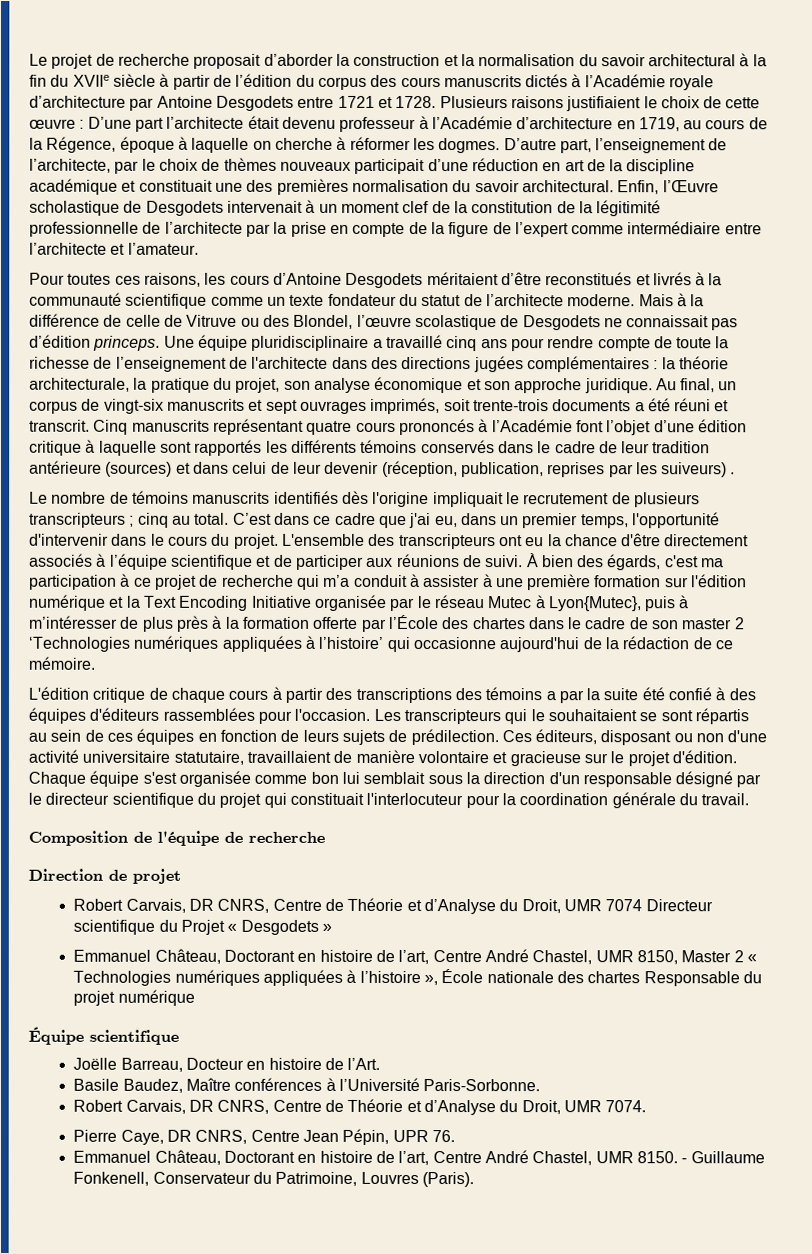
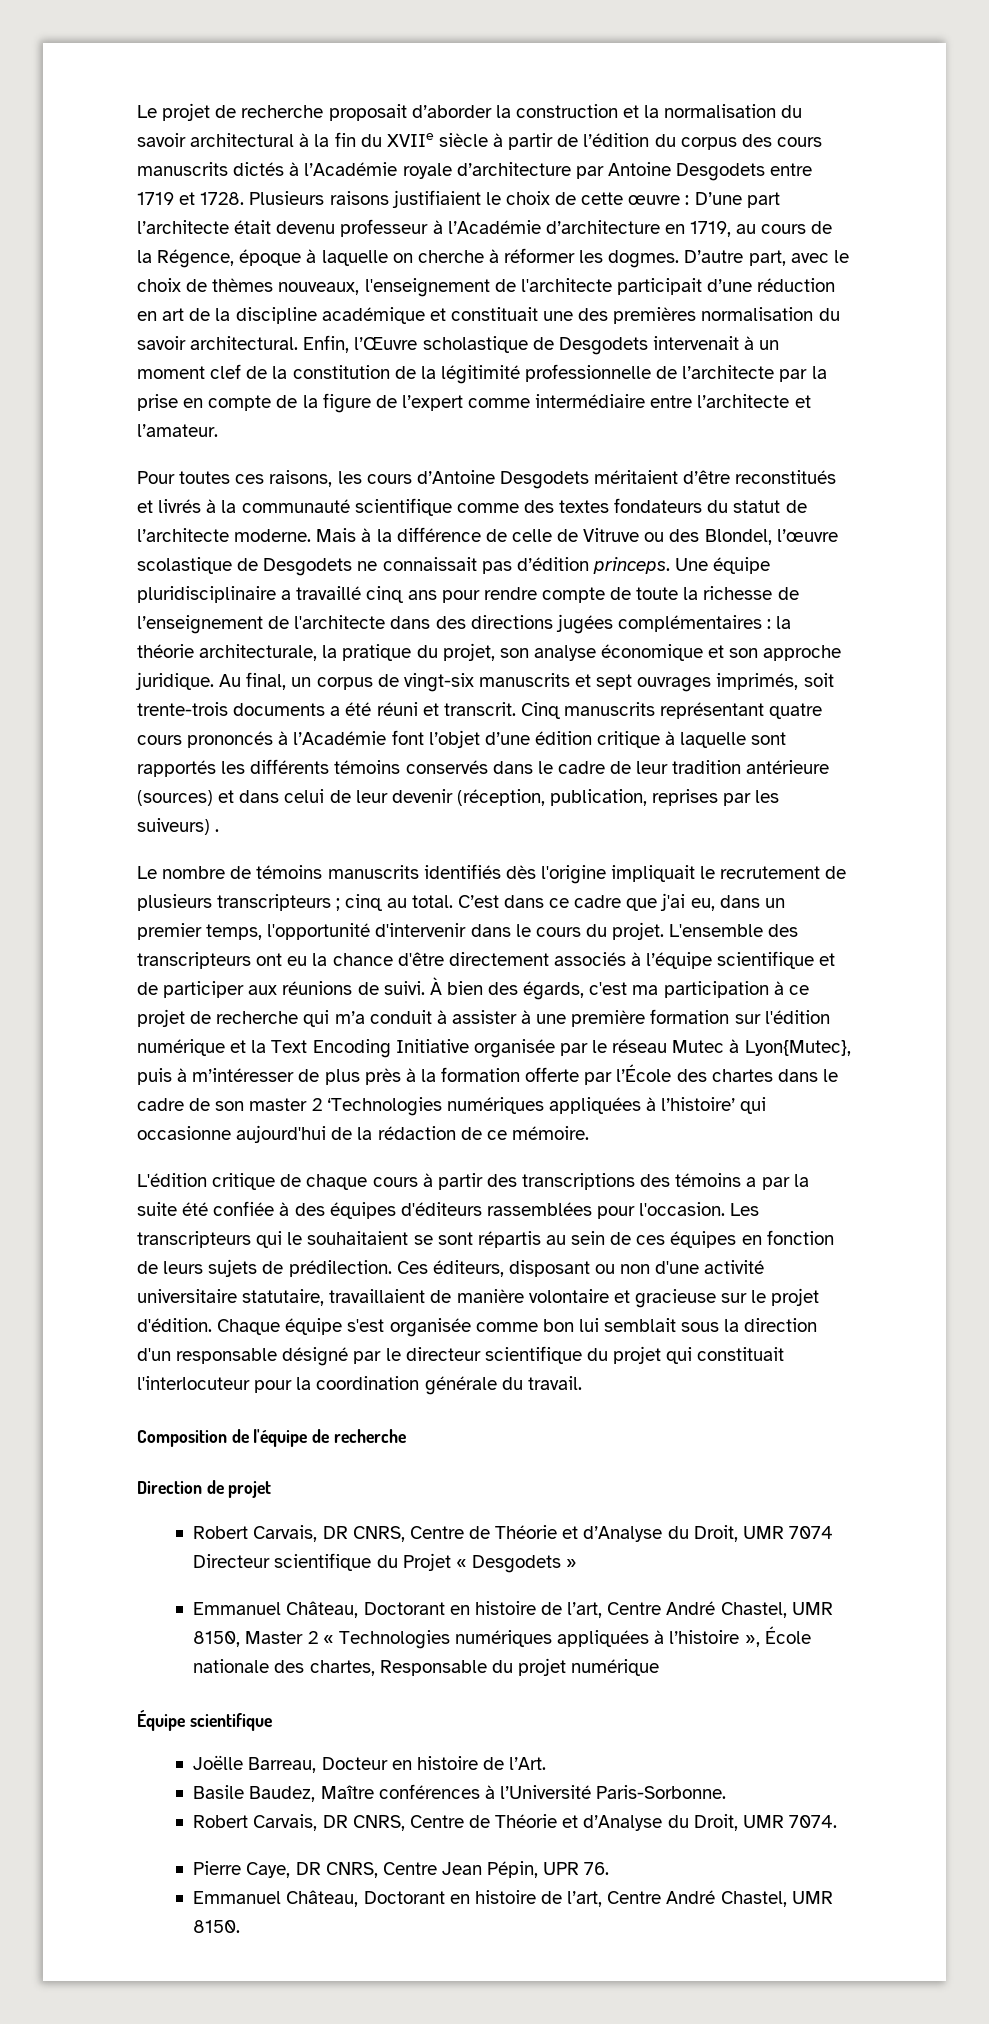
- Le projet de recherche proposait d’aborder la construction et la normalisation du savoir architectural à la fin du XVIIe siècle à partir de l’édition du corpus des cours manuscrits dictés à l’Académie royale d’architecture par Antoine Desgodets entre 1721 et 1728.
+ Le projet de recherche proposait d’aborder la construction et la normalisation du savoir architectural à la fin du XVIIe siècle à partir de l’édition du corpus des cours manuscrits dictés à l’Académie royale d’architecture par Antoine Desgodets entre 1719 et 1728.
- D’autre part, l’enseignement de l’architecte, par le choix de thèmes nouveaux participait d’une réduction en art de la discipline académique et constituait une des premières normalisation du savoir architectural.
+ D’autre part, avec le choix de thèmes nouveaux, l'enseignement de l'architecte participait d’une réduction en art de la discipline académique et constituait une des premières normalisation du savoir architectural.
- Pour toutes ces raisons, les cours d’Antoine Desgodets méritaient d’être reconstitués et livrés à la communauté scientifique comme un texte fondateur du statut de l’architecte moderne.
+ Pour toutes ces raisons, les cours d’Antoine Desgodets méritaient d’être reconstitués et livrés à la communauté scientifique comme des textes fondateurs du statut de l’architecte moderne.
- L'édition critique de chaque cours à partir des transcriptions des témoins a par la suite été confié à des équipes d'éditeurs rassemblées pour l'occasion.
+ L'édition critique de chaque cours à partir des transcriptions des témoins a par la suite été confiée à des équipes d'éditeurs rassemblées pour l'occasion.
- Emmanuel Château, Doctorant en histoire de l’art, Centre André Chastel, UMR 8150, Master 2 « Technologies numériques appliquées à l’histoire », École nationale des chartes Responsable du projet numérique
+ Emmanuel Château, Doctorant en histoire de l’art, Centre André Chastel, UMR 8150, Master 2 « Technologies numériques appliquées à l’histoire », École nationale des chartes, Responsable du projet numérique
- - Guillaume Fonkenell, Conservateur du Patrimoine, Louvres (Paris).

